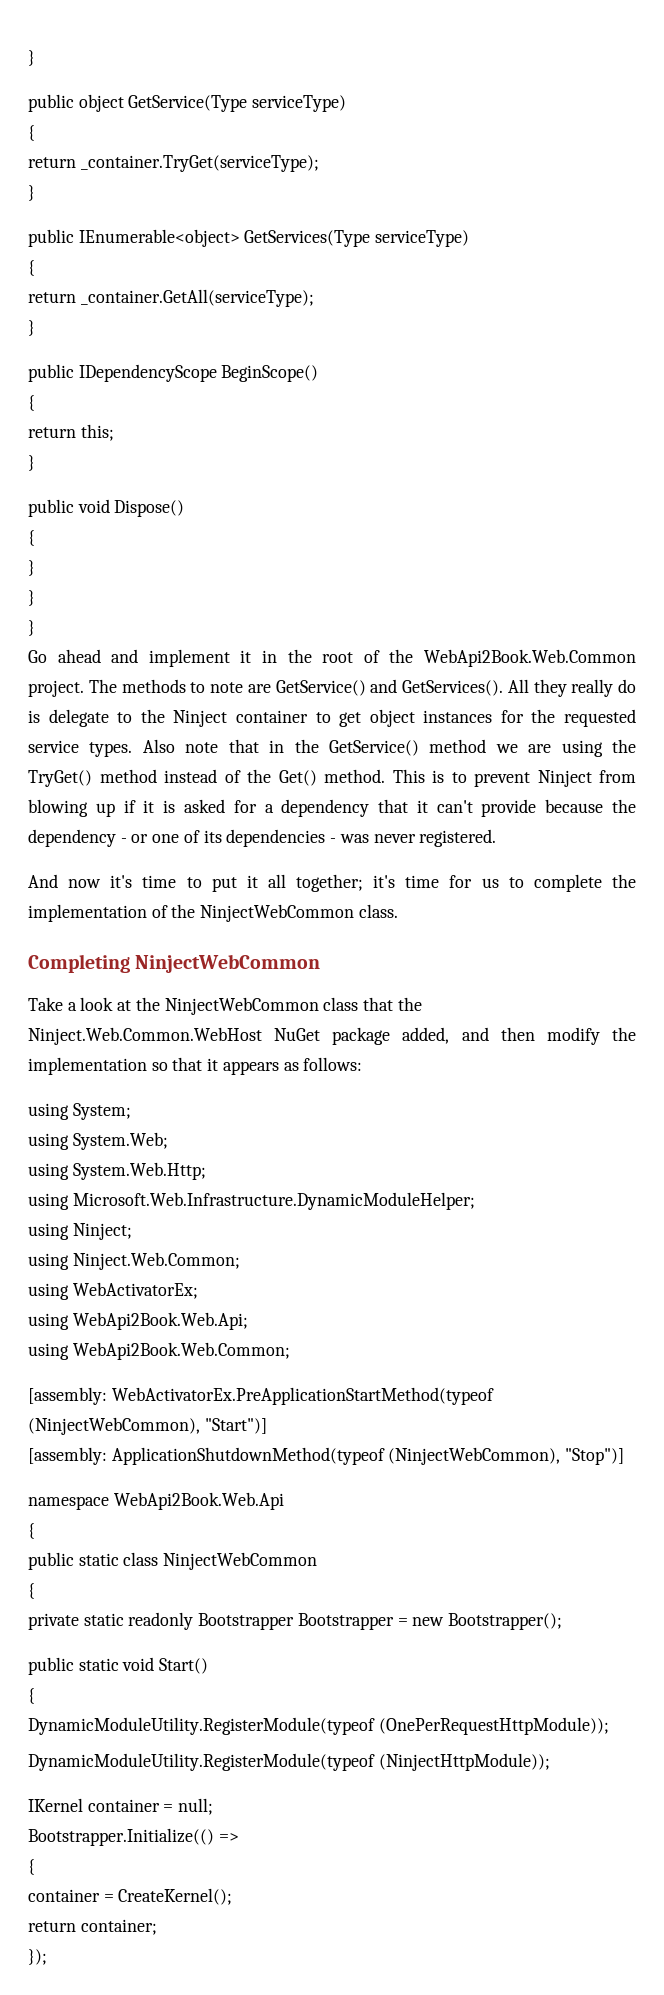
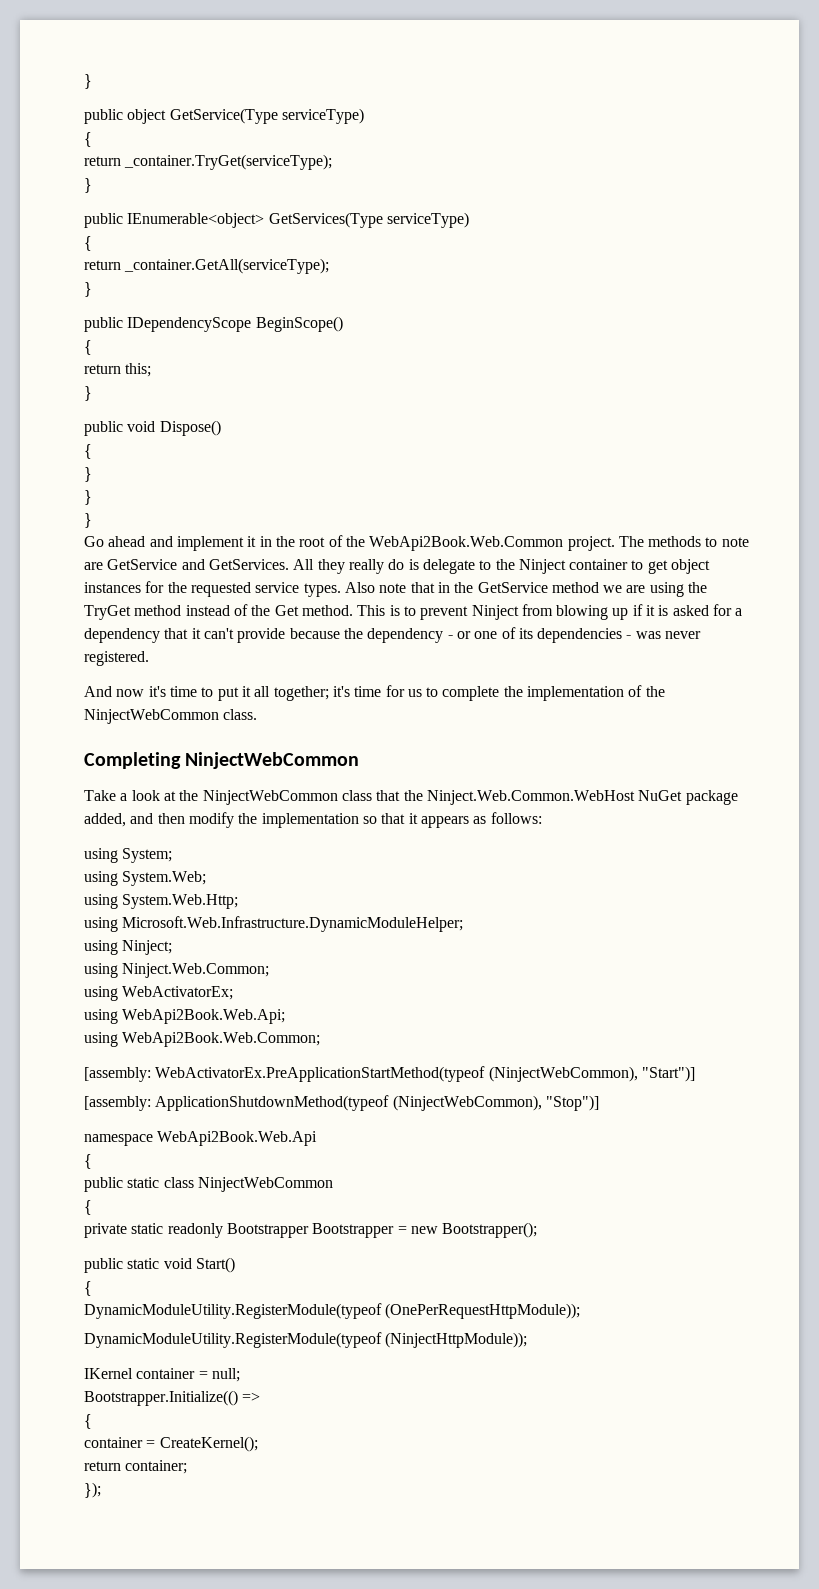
- The methods to note are GetService() and GetServices().
+ The methods to note are GetService and GetServices.
- Also note that in the GetService() method we are using the TryGet() method instead of the Get() method.
+ Also note that in the GetService method we are using the TryGet method instead of the Get method.

